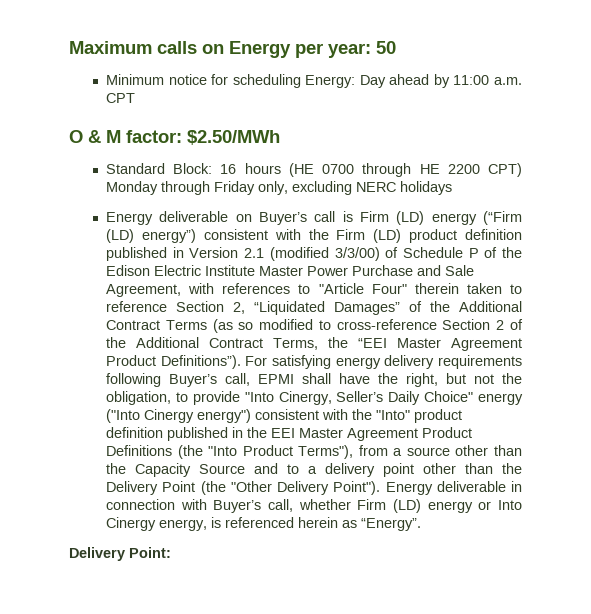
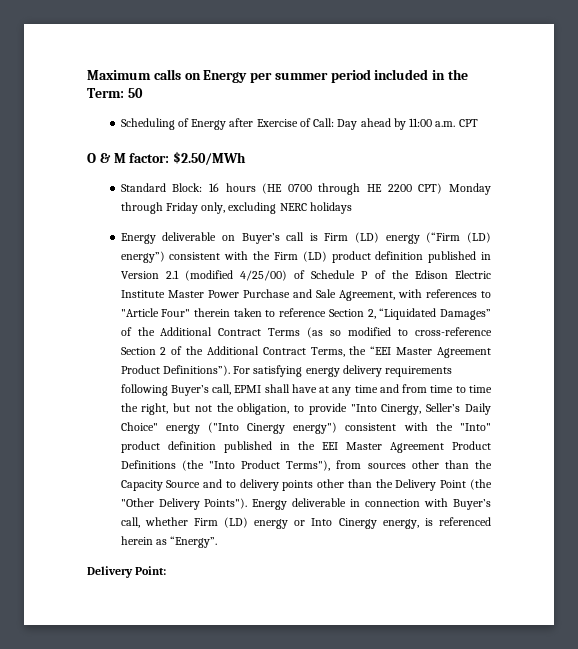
- Maximum calls on Energy per year: 50
- Minimum notice for scheduling Energy: Day ahead by 11:00 a.m. CPT
+ Maximum calls on Energy per summer period included in the Term: 50
+ Scheduling of Energy after Exercise of Call: Day ahead by 11:00 a.m. CPT
- Energy deliverable on Buyer’s call is Firm (LD) energy (“Firm (LD) energy”) consistent with the Firm (LD) product definition published in Version 2.1 (modified 3/3/00) of Schedule P of the Edison Electric Institute Master Power Purchase and Sale Agreement, with references to "Article Four" therein taken to reference Section 2, “Liquidated Damages” of the Additional Contract Terms (as so modified to cross-reference Section 2 of the Additional Contract Terms, the “EEI Master Agreement Product Definitions”).
+ Energy deliverable on Buyer’s call is Firm (LD) energy (“Firm (LD) energy”) consistent with the Firm (LD) product definition published in Version 2.1 (modified 4/25/00) of Schedule P of the Edison Electric Institute Master Power Purchase and Sale Agreement, with references to "Article Four" therein taken to reference Section 2, “Liquidated Damages” of the Additional Contract Terms (as so modified to cross-reference Section 2 of the Additional Contract Terms, the “EEI Master Agreement Product Definitions”).
- For satisfying energy delivery requirements following Buyer’s call, EPMI shall have the right, but not the obligation, to provide "Into Cinergy, Seller’s Daily Choice" energy ("Into Cinergy energy") consistent with the "Into" product definition published in the EEI Master Agreement Product Definitions (the "Into Product Terms"), from a source other than the Capacity Source and to a delivery point other than the Delivery Point (the "Other Delivery Point").
+ For satisfying energy delivery requirements following Buyer’s call, EPMI shall have at any time and from time to time the right, but not the obligation, to provide "Into Cinergy, Seller’s Daily Choice" energy ("Into Cinergy energy") consistent with the "Into" product definition published in the EEI Master Agreement Product Definitions (the "Into Product Terms"), from sources other than the Capacity Source and to delivery points other than the Delivery Point (the "Other Delivery Points").

